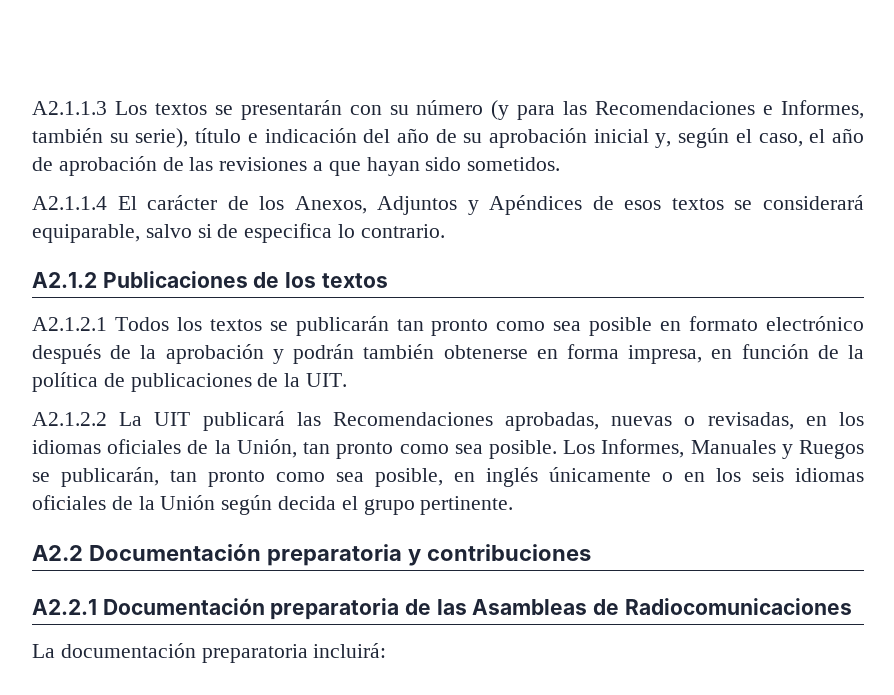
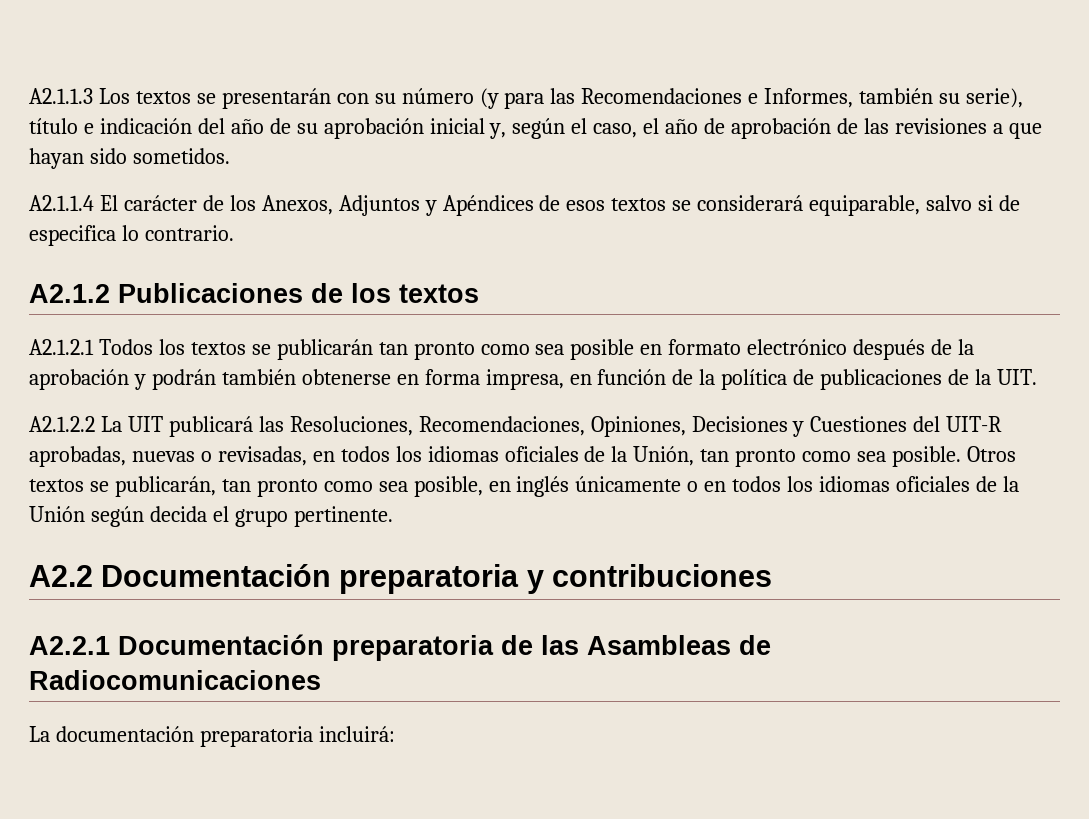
- A2.1.2.2 La UIT publicará las Recomendaciones aprobadas, nuevas o revisadas, en los idiomas oficiales de la Unión, tan pronto como sea posible.
+ A2.1.2.2 La UIT publicará las Resoluciones, Recomendaciones, Opiniones, Decisiones y Cuestiones del UIT-R aprobadas, nuevas o revisadas, en todos los idiomas oficiales de la Unión, tan pronto como sea posible.
- Los Informes, Manuales y Ruegos se publicarán, tan pronto como sea posible, en inglés únicamente o en los seis idiomas oficiales de la Unión según decida el grupo pertinente.
+ Otros textos se publicarán, tan pronto como sea posible, en inglés únicamente o en todos los idiomas oficiales de la Unión según decida el grupo pertinente.

